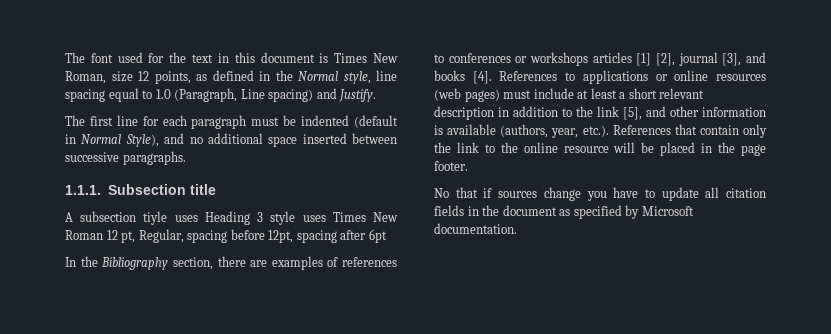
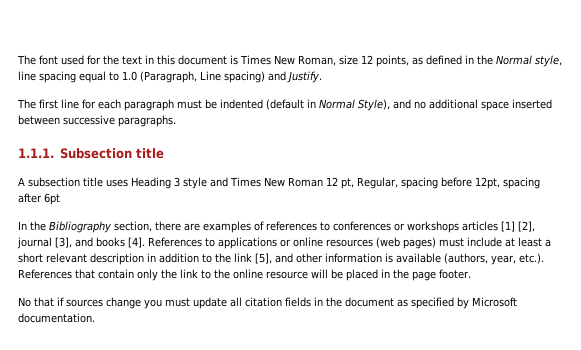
- A subsection tiyle uses Heading 3 style uses Times New Roman 12 pt, Regular, spacing before 12pt, spacing after 6pt
+ A subsection title uses Heading 3 style and Times New Roman 12 pt, Regular, spacing before 12pt, spacing after 6pt
- No that if sources change you have to update all citation fields in the document as specified by Microsoft documentation.
+ No that if sources change you must update all citation fields in the document as specified by Microsoft documentation.

